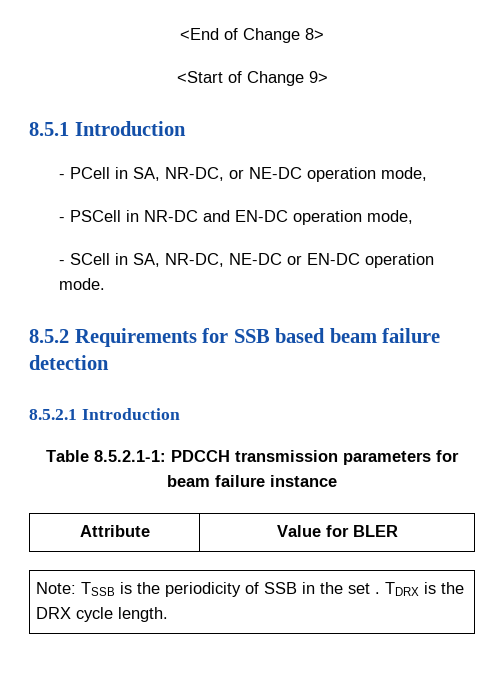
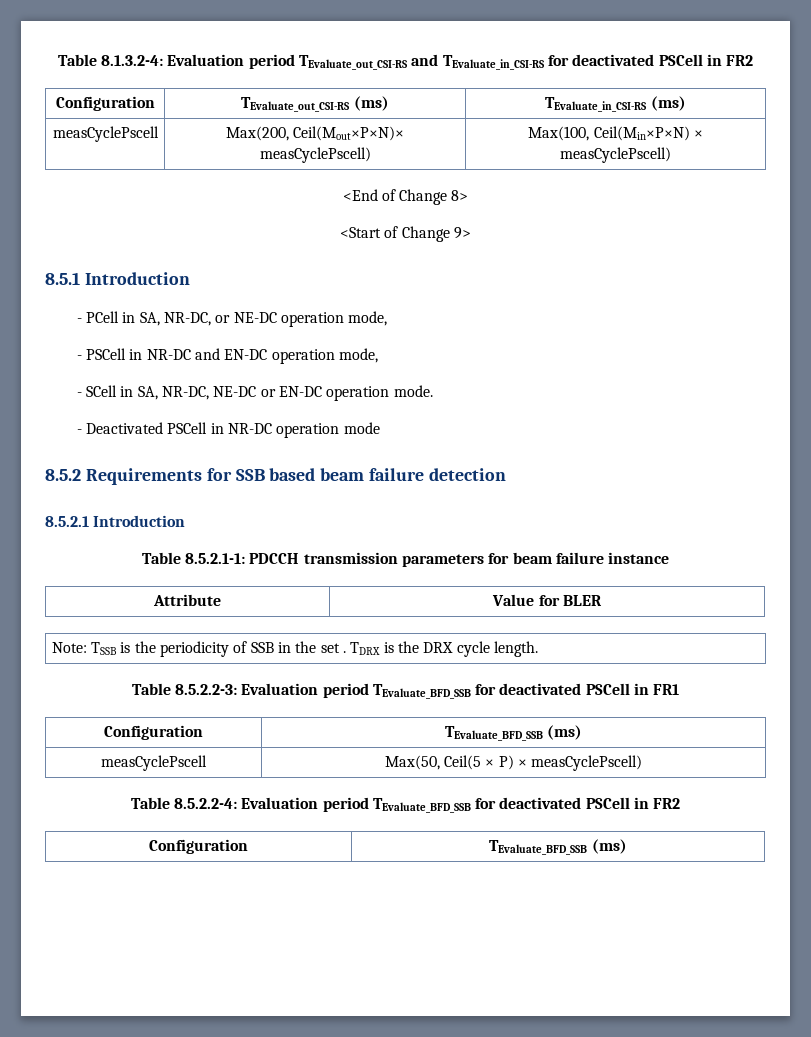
+ Table 8.1.3.2-4: Evaluation period TEvaluate_out_CSI-RS and TEvaluate_in_CSI-RS for deactivated PSCell in FR2
+ Configuration | TEvaluate_out_CSI-RS (ms) | TEvaluate_in_CSI-RS (ms)
+ measCyclePscell | Max(200, Ceil(Mout×P×N)× measCyclePscell) | Max(100, Ceil(Min×P×N) × measCyclePscell)
+ - Deactivated PSCell in NR-DC operation mode
+ Table 8.5.2.2-3: Evaluation period TEvaluate_BFD_SSB for deactivated PSCell in FR1
+ Configuration | TEvaluate_BFD_SSB (ms)
+ measCyclePscell | Max(50, Ceil(5 × P) × measCyclePscell)
+ Table 8.5.2.2-4: Evaluation period TEvaluate_BFD_SSB for deactivated PSCell in FR2
+ Configuration | TEvaluate_BFD_SSB (ms)

